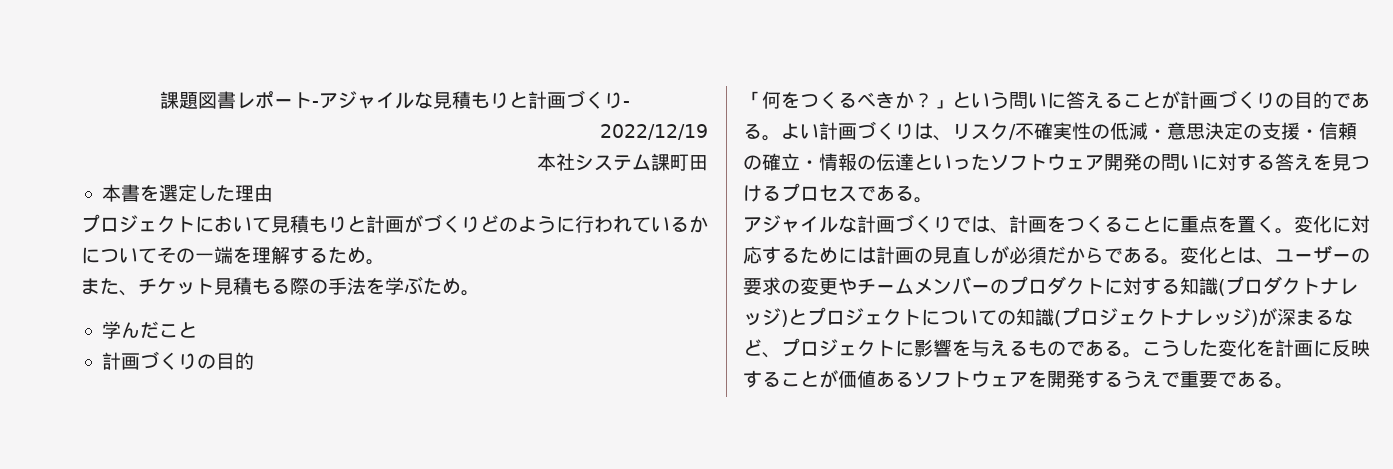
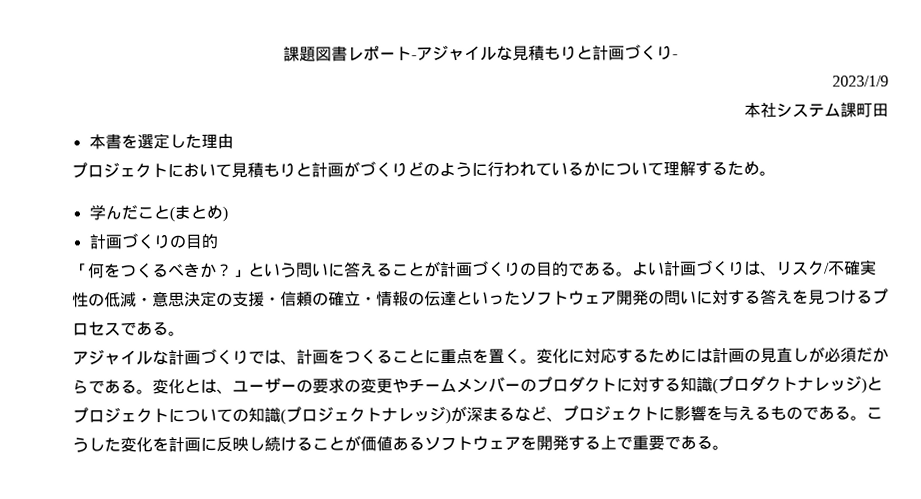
- 2022/12/19
+ 2023/1/9
- プロジェクトにおいて見積もりと計画がづくりどのように行われているかについてその一端を理解するため。
+ プロジェクトにおいて見積もりと計画がづくりどのように行われているかについて理解するため。
- また、チケット見積もる際の手法を学ぶため。
- 学んだこと
+ 学んだこと(まとめ)
- こうした変化を計画に反映することが価値あるソフトウェアを開発するうえで重要である。
+ こうした変化を計画に反映し続けることが価値あるソフトウェアを開発する上で重要である。

